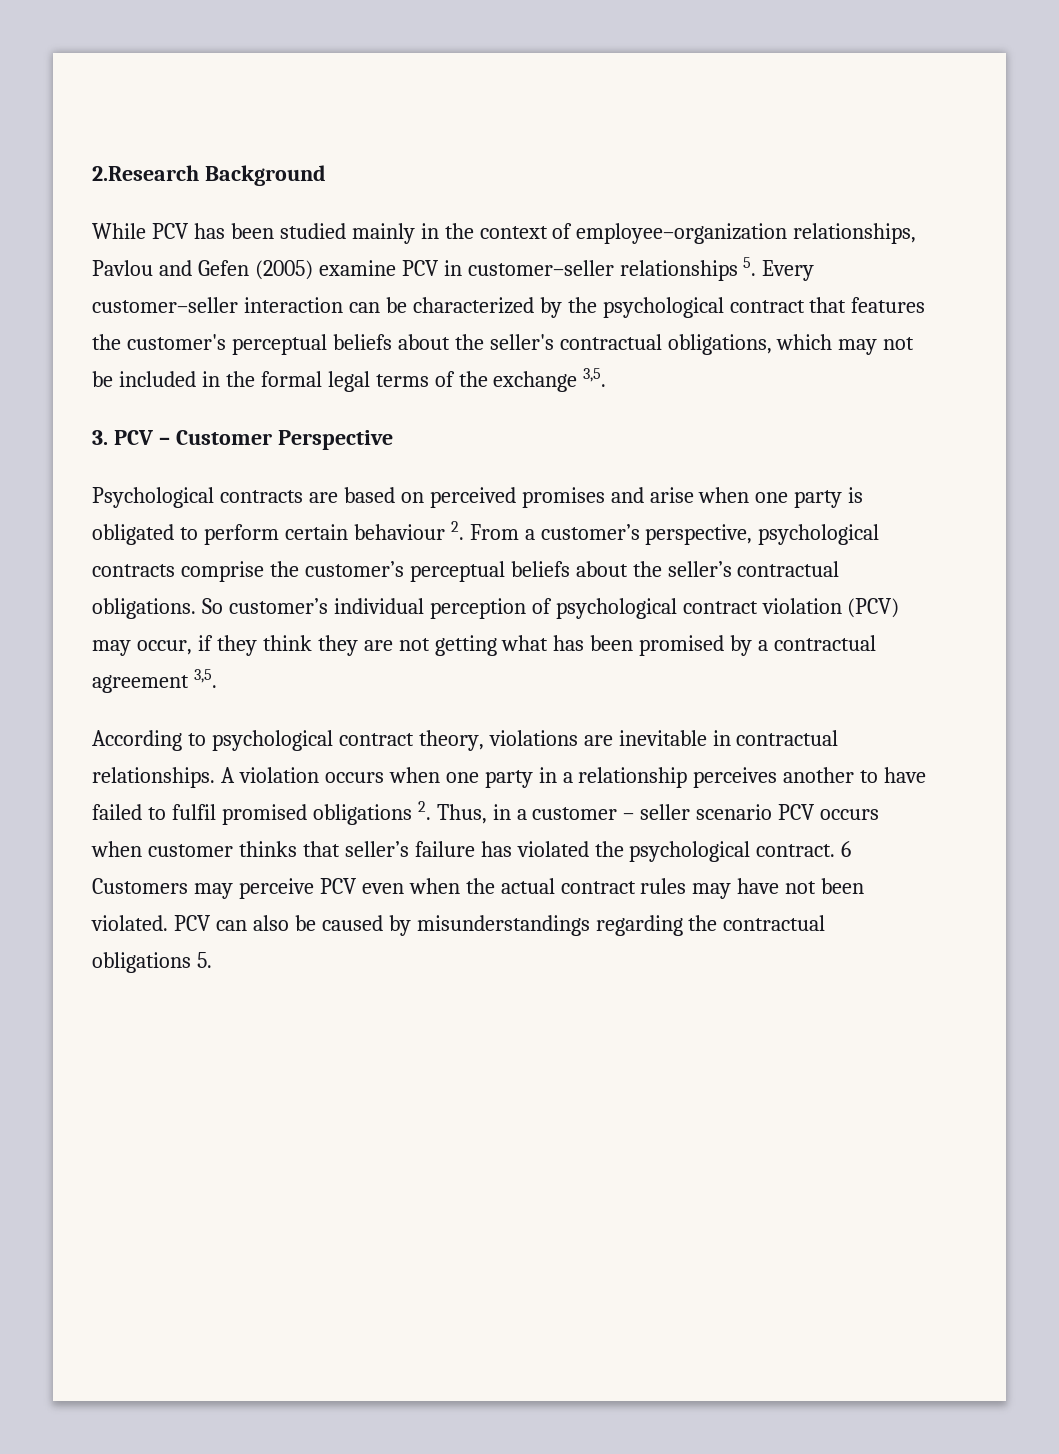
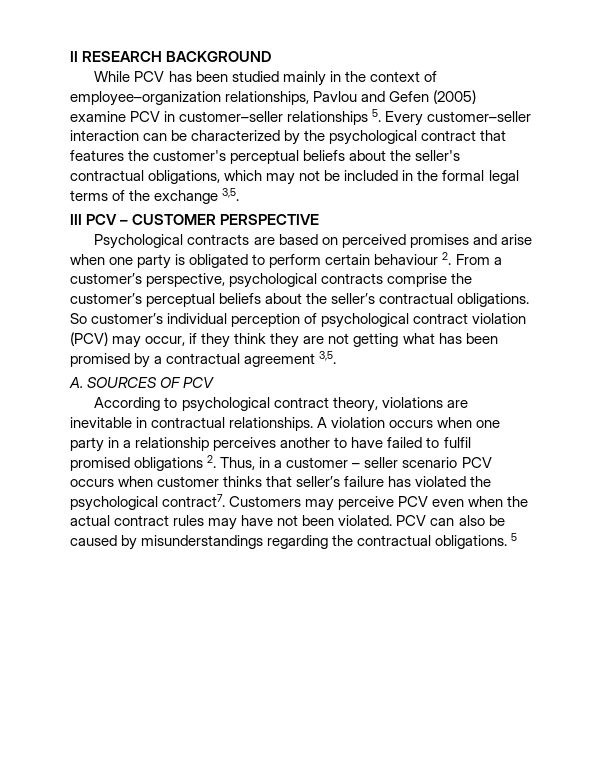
- 2.Research Background
+ II RESEARCH BACKGROUND
- 3. PCV – Customer Perspective
+ III PCV – CUSTOMER PERSPECTIVE
+ A. SOURCES OF PCV
- A violation occurs when one party in a relationship perceives another to have failed to fulfil promised obligations 2. Thus, in a customer – seller scenario PCV occurs when customer thinks that seller’s failure has violated the psychological contract. 6 Customers may perceive PCV even when the actual contract rules may have not been violated.
+ A violation occurs when one party in a relationship perceives another to have failed to fulfil promised obligations 2. Thus, in a customer – seller scenario PCV occurs when customer thinks that seller’s failure has violated the psychological contract7. Customers may perceive PCV even when the actual contract rules may have not been violated.
- PCV can also be caused by misunderstandings regarding the contractual obligations 5.
+ PCV can also be caused by misunderstandings regarding the contractual obligations. 5

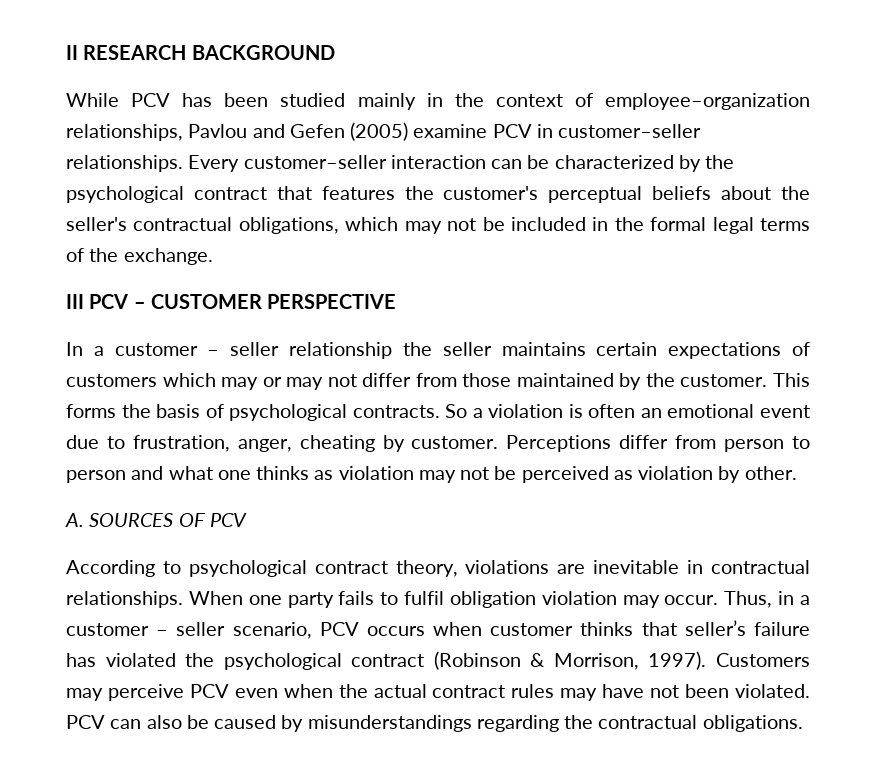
- While PCV has been studied mainly in the context of employee–organization relationships, Pavlou and Gefen (2005) examine PCV in customer–seller relationships 5. Every customer–seller interaction can be characterized by the psychological contract that features the customer's perceptual beliefs about the seller's contractual obligations, which may not be included in the formal legal terms of the exchange 3,5.
+ While PCV has been studied mainly in the context of employee–organization relationships, Pavlou and Gefen (2005) examine PCV in customer–seller relationships. Every customer–seller interaction can be characterized by the psychological contract that features the customer's perceptual beliefs about the seller's contractual obligations, which may not be included in the formal legal terms of the exchange.
- Psychological contracts are based on perceived promises and arise when one party is obligated to perform certain behaviour 2. From a customer’s perspective, psychological contracts comprise the customer’s perceptual beliefs about the seller’s contractual obligations. So customer’s individual perception of psychological contract violation (PCV) may occur, if they think they are not getting what has been promised by a contractual agreement 3,5.
+ In a customer – seller relationship the seller maintains certain expectations of customers which may or may not differ from those maintained by the customer. This forms the basis of psychological contracts. So a violation is often an emotional event due to frustration, anger, cheating by customer. Perceptions differ from person to person and what one thinks as violation may not be perceived as violation by other.
- A violation occurs when one party in a relationship perceives another to have failed to fulfil promised obligations 2. Thus, in a customer – seller scenario PCV occurs when customer thinks that seller’s failure has violated the psychological contract7.
+ When one party fails to fulfil obligation violation may occur. Thus, in a customer – seller scenario, PCV occurs when customer thinks that seller’s failure has violated the psychological contract (Robinson & Morrison, 1997).
- 5

